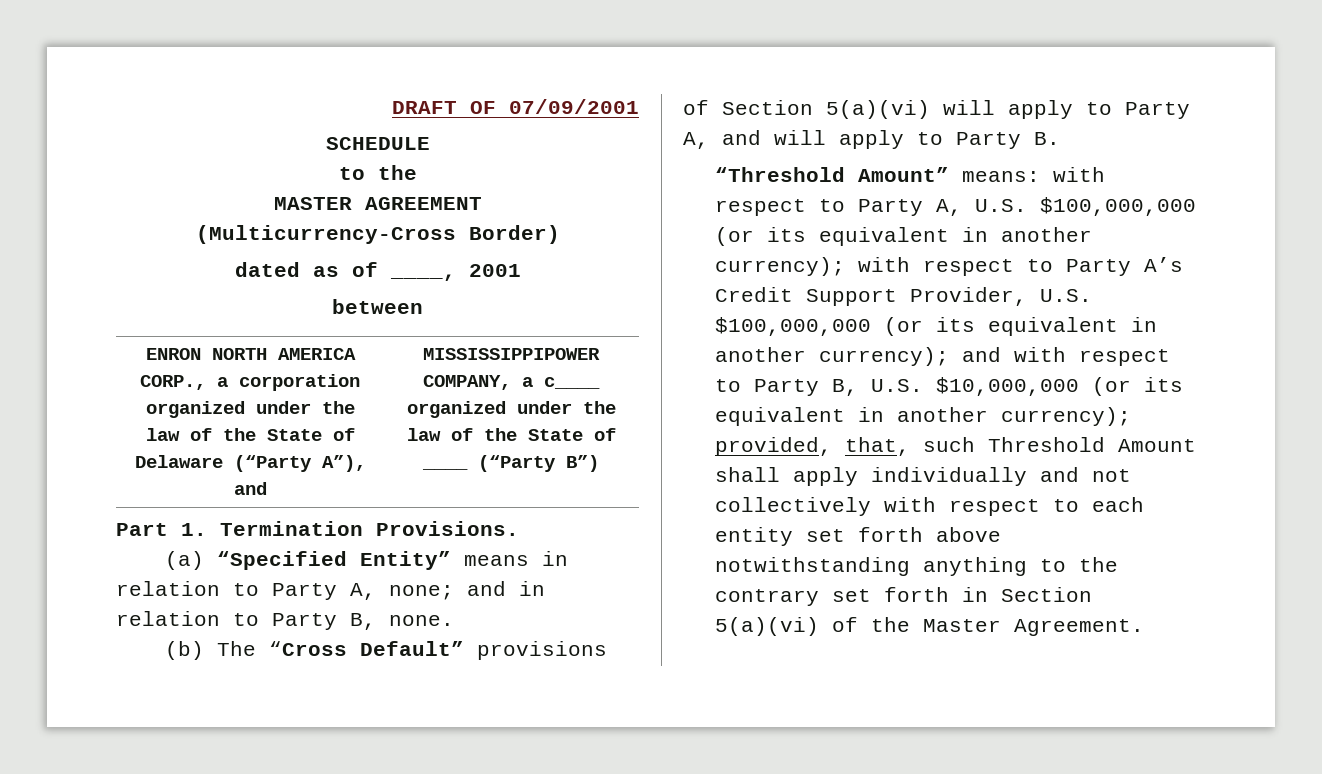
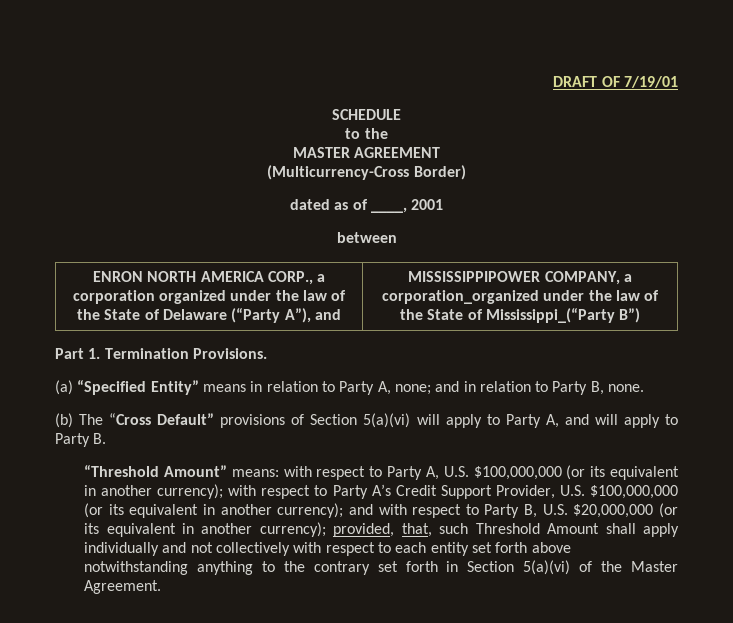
- DRAFT OF 07/09/2001
+ DRAFT OF 7/19/01
- ENRON NORTH AMERICA CORP., a corporation organized under the law of the State of Delaware (“Party A”), and | MISSISSIPPIPOWER COMPANY, a c____ organized under the law of the State of ____ (“Party B”)
+ ENRON NORTH AMERICA CORP., a corporation organized under the law of the State of Delaware (“Party A”), and | MISSISSIPPIPOWER COMPANY, a corporation_organized under the law of the State of Mississippi_(“Party B”)
- and with respect to Party B, U.S. $10,000,000 (or its equivalent in another currency);
+ and with respect to Party B, U.S. $20,000,000 (or its equivalent in another currency);

